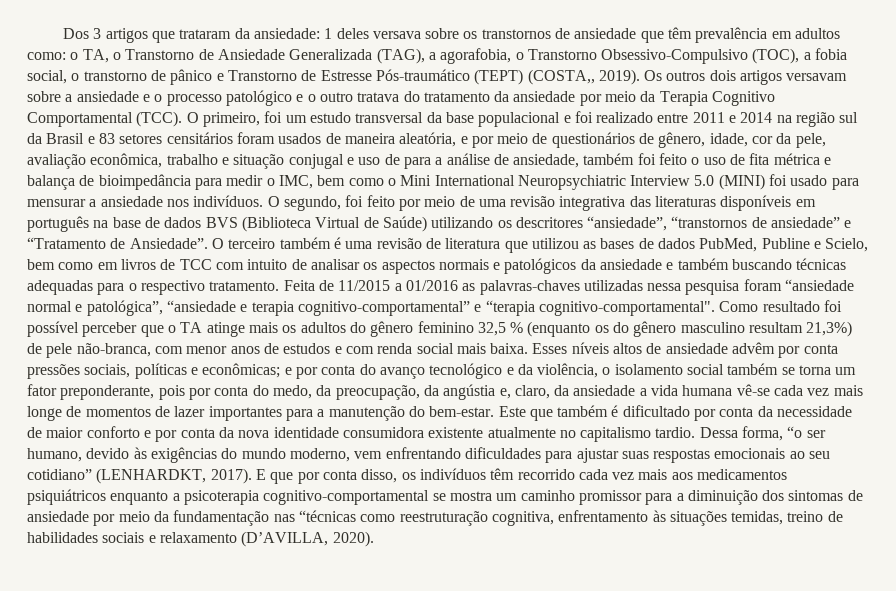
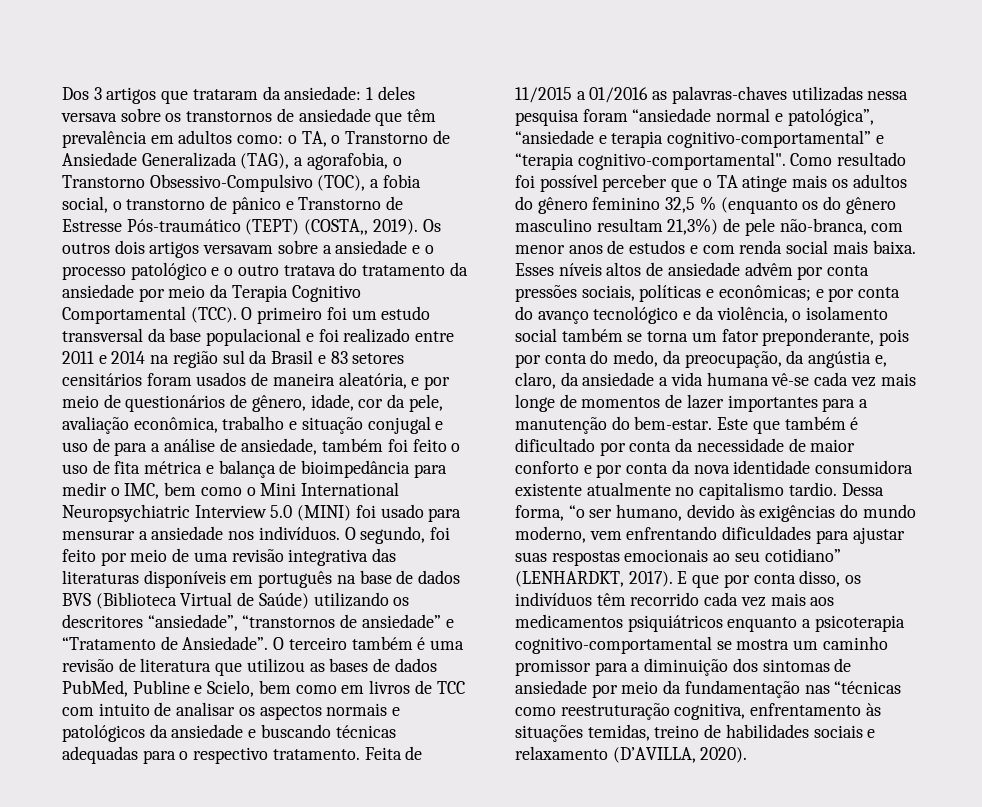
- O primeiro, foi um estudo transversal da base populacional e foi realizado entre 2011 e 2014 na região sul da Brasil e 83 setores censitários foram usados de maneira aleatória, e por meio de questionários de gênero, idade, cor da pele, avaliação econômica, trabalho e situação conjugal e uso de para a análise de ansiedade, também foi feito o uso de fita métrica e balança de bioimpedância para medir o IMC, bem como o Mini International Neuropsychiatric Interview 5.0 (MINI) foi usado para mensurar a ansiedade nos indivíduos.
+ O primeiro foi um estudo transversal da base populacional e foi realizado entre 2011 e 2014 na região sul da Brasil e 83 setores censitários foram usados de maneira aleatória, e por meio de questionários de gênero, idade, cor da pele, avaliação econômica, trabalho e situação conjugal e uso de para a análise de ansiedade, também foi feito o uso de fita métrica e balança de bioimpedância para medir o IMC, bem como o Mini International Neuropsychiatric Interview 5.0 (MINI) foi usado para mensurar a ansiedade nos indivíduos.
- O terceiro também é uma revisão de literatura que utilizou as bases de dados PubMed, Publine e Scielo, bem como em livros de TCC com intuito de analisar os aspectos normais e patológicos da ansiedade e também buscando técnicas adequadas para o respectivo tratamento.
+ O terceiro também é uma revisão de literatura que utilizou as bases de dados PubMed, Publine e Scielo, bem como em livros de TCC com intuito de analisar os aspectos normais e patológicos da ansiedade e buscando técnicas adequadas para o respectivo tratamento.

